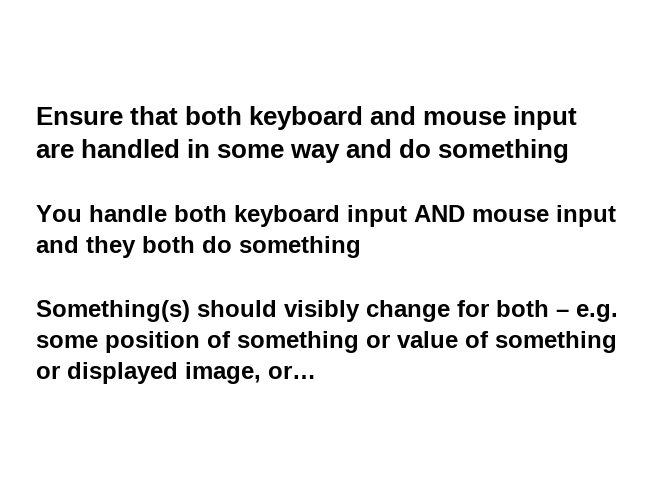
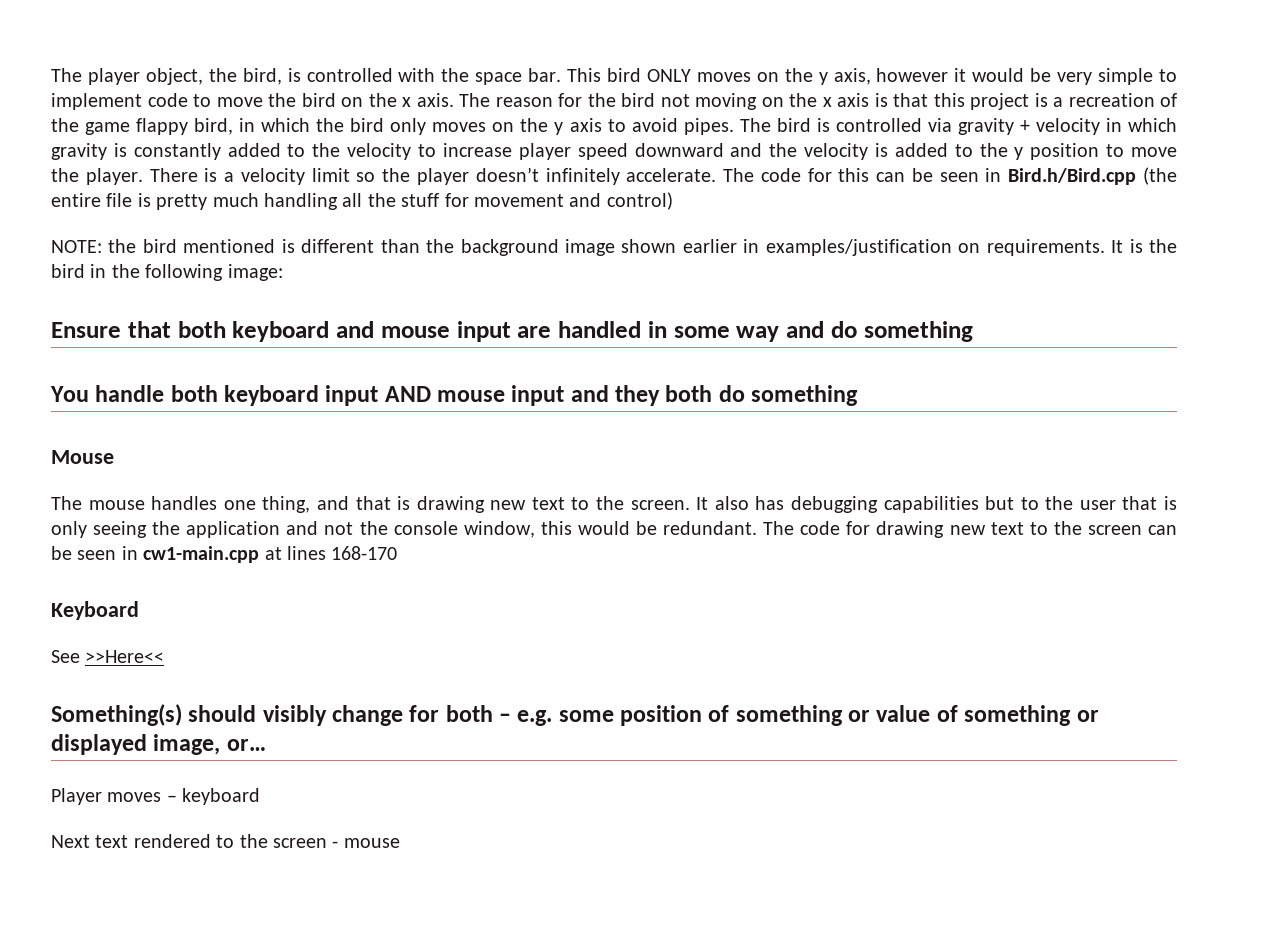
+ The player object, the bird, is controlled with the space bar. This bird ONLY moves on the y axis, however it would be very simple to implement code to move the bird on the x axis. The reason for the bird not moving on the x axis is that this project is a recreation of the game flappy bird, in which the bird only moves on the y axis to avoid pipes. The bird is controlled via gravity + velocity in which gravity is constantly added to the velocity to increase player speed downward and the velocity is added to the y position to move the player. There is a velocity limit so the player doesn’t infinitely accelerate. The code for this can be seen in Bird.h/Bird.cpp (the entire file is pretty much handling all the stuff for movement and control)
+ NOTE: the bird mentioned is different than the background image shown earlier in examples/justification on requirements. It is the bird in the following image:
+ Mouse
+ The mouse handles one thing, and that is drawing new text to the screen. It also has debugging capabilities but to the user that is only seeing the application and not the console window, this would be redundant. The code for drawing new text to the screen can be seen in cw1-main.cpp at lines 168-170
+ Keyboard
+ See >>Here<<
+ Player moves – keyboard
+ Next text rendered to the screen - mouse

